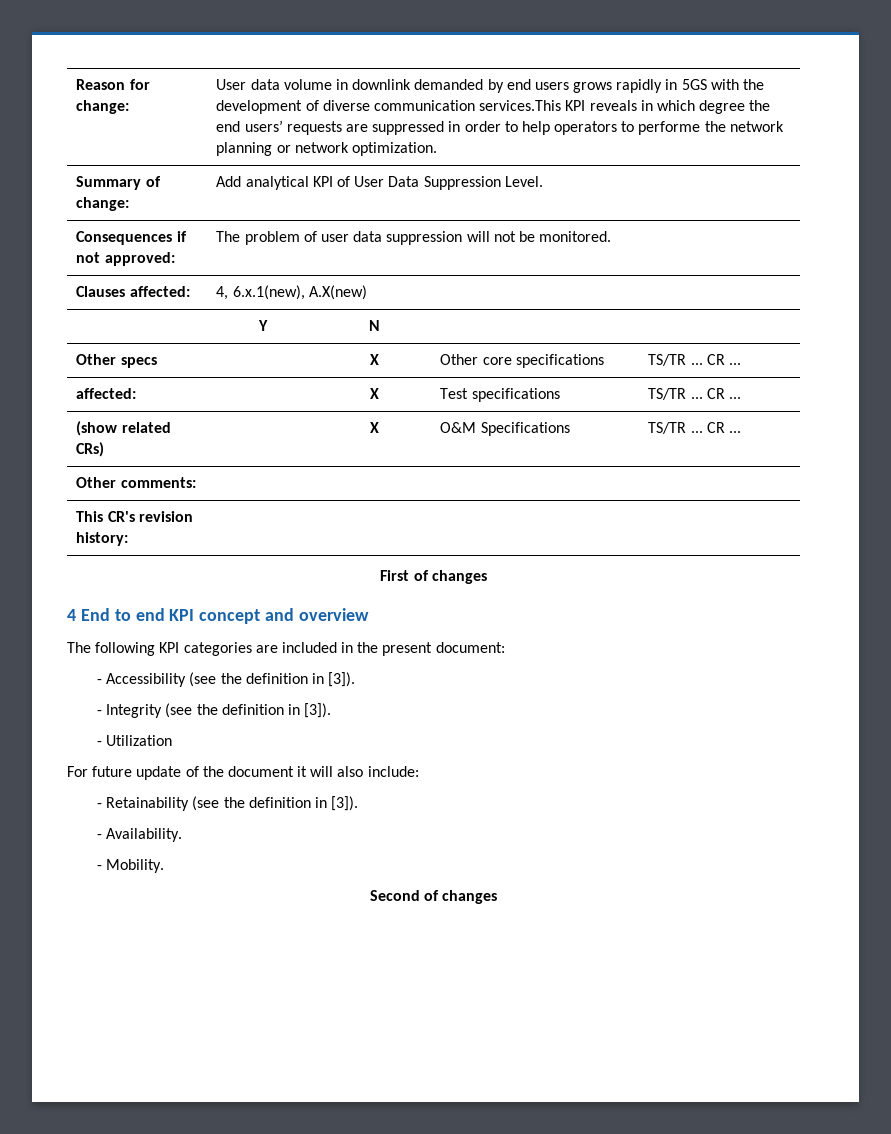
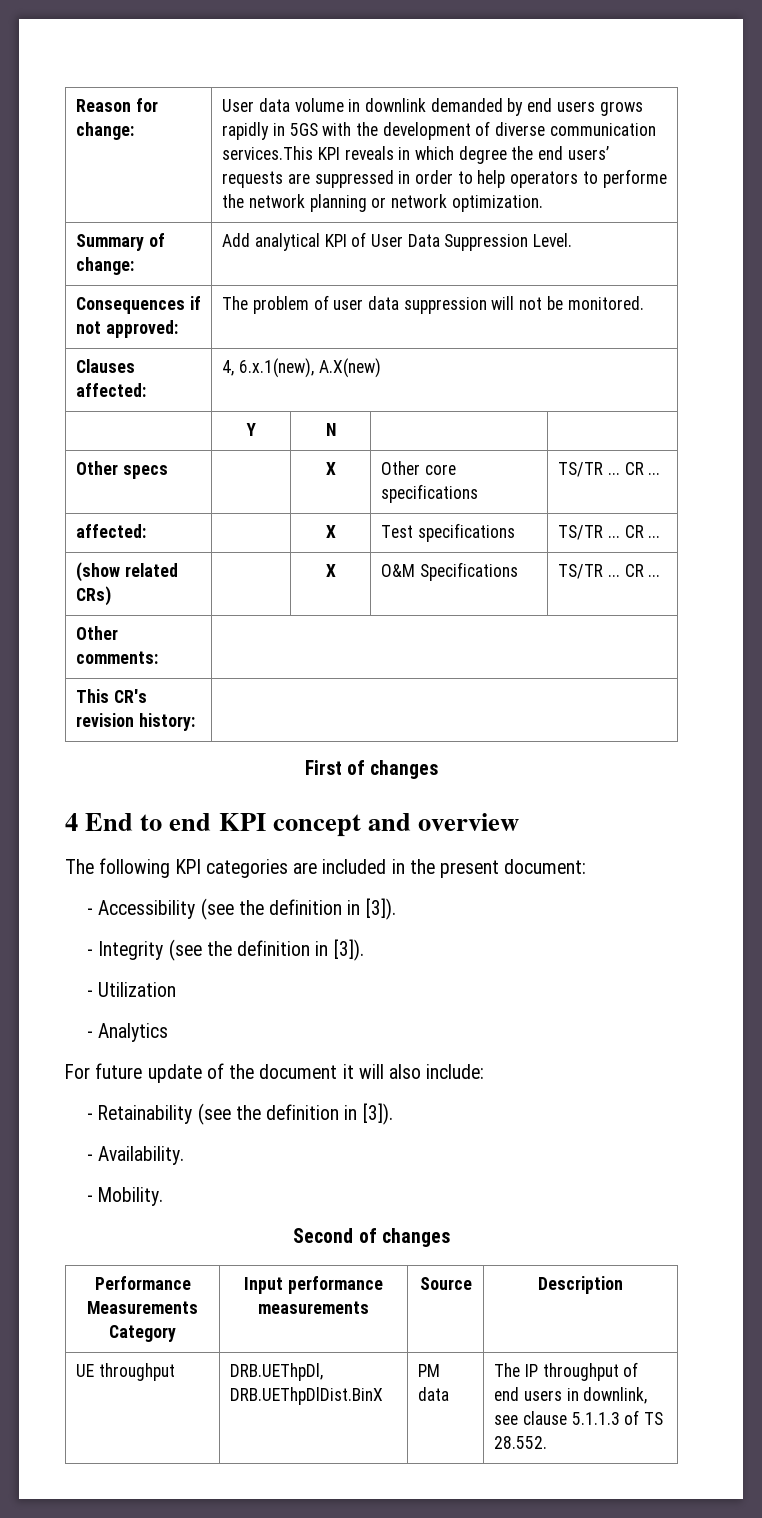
+ - Analytics
+ Performance Measurements Category | Input performance measurements | Source | Description
+ UE throughput | DRB.UEThpDl, DRB.UEThpDlDist.BinX | PM data | The IP throughput of end users in downlink, see clause 5.1.1.3 of TS 28.552.

